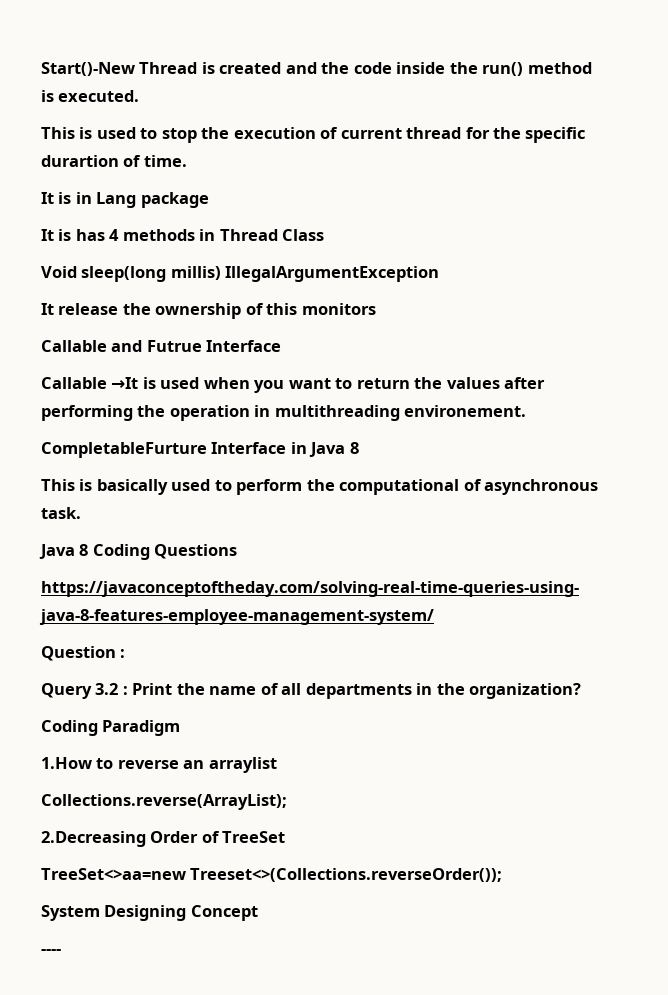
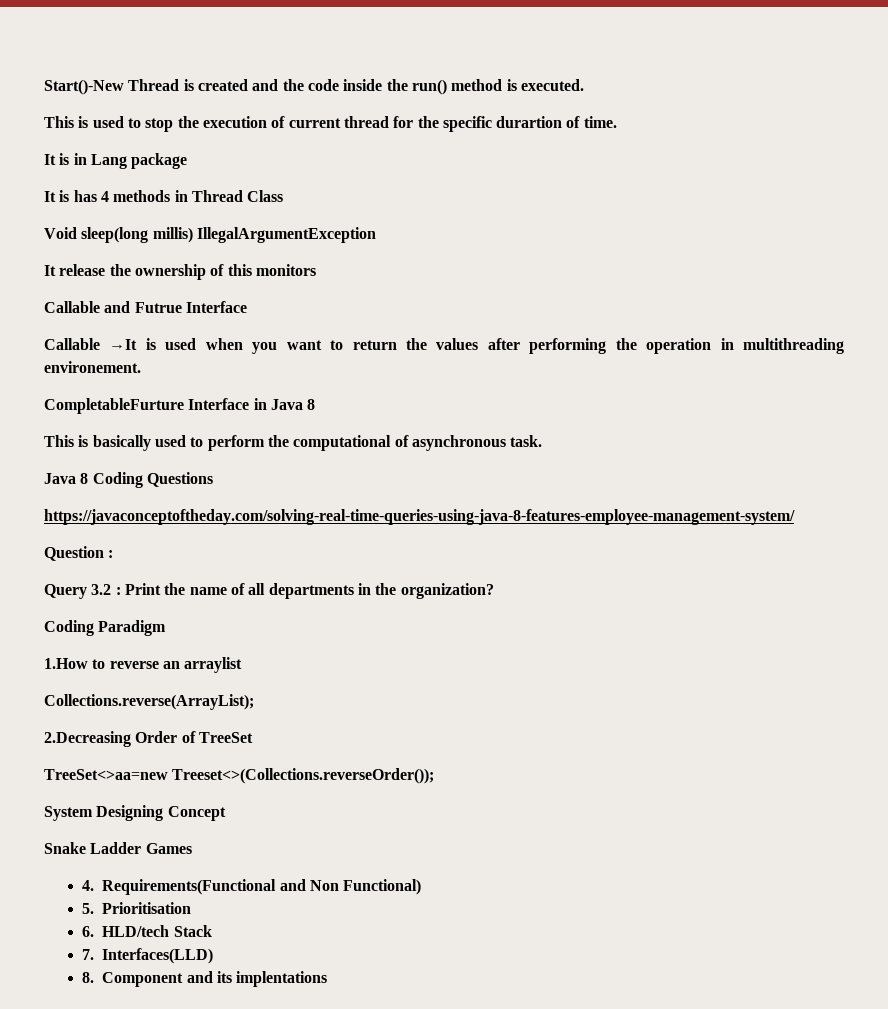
- ----
+ Snake Ladder Games
+ 4. Requirements(Functional and Non Functional)
+ 5. Prioritisation
+ 6. HLD/tech Stack
+ 7. Interfaces(LLD)
+ 8. Component and its implentations

